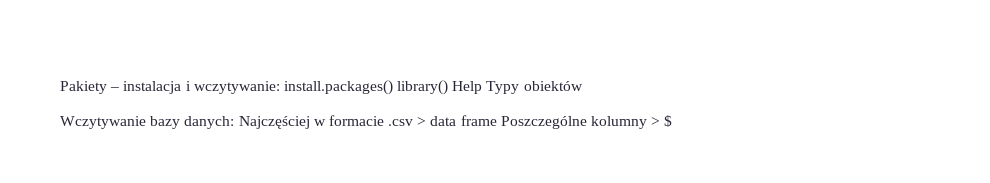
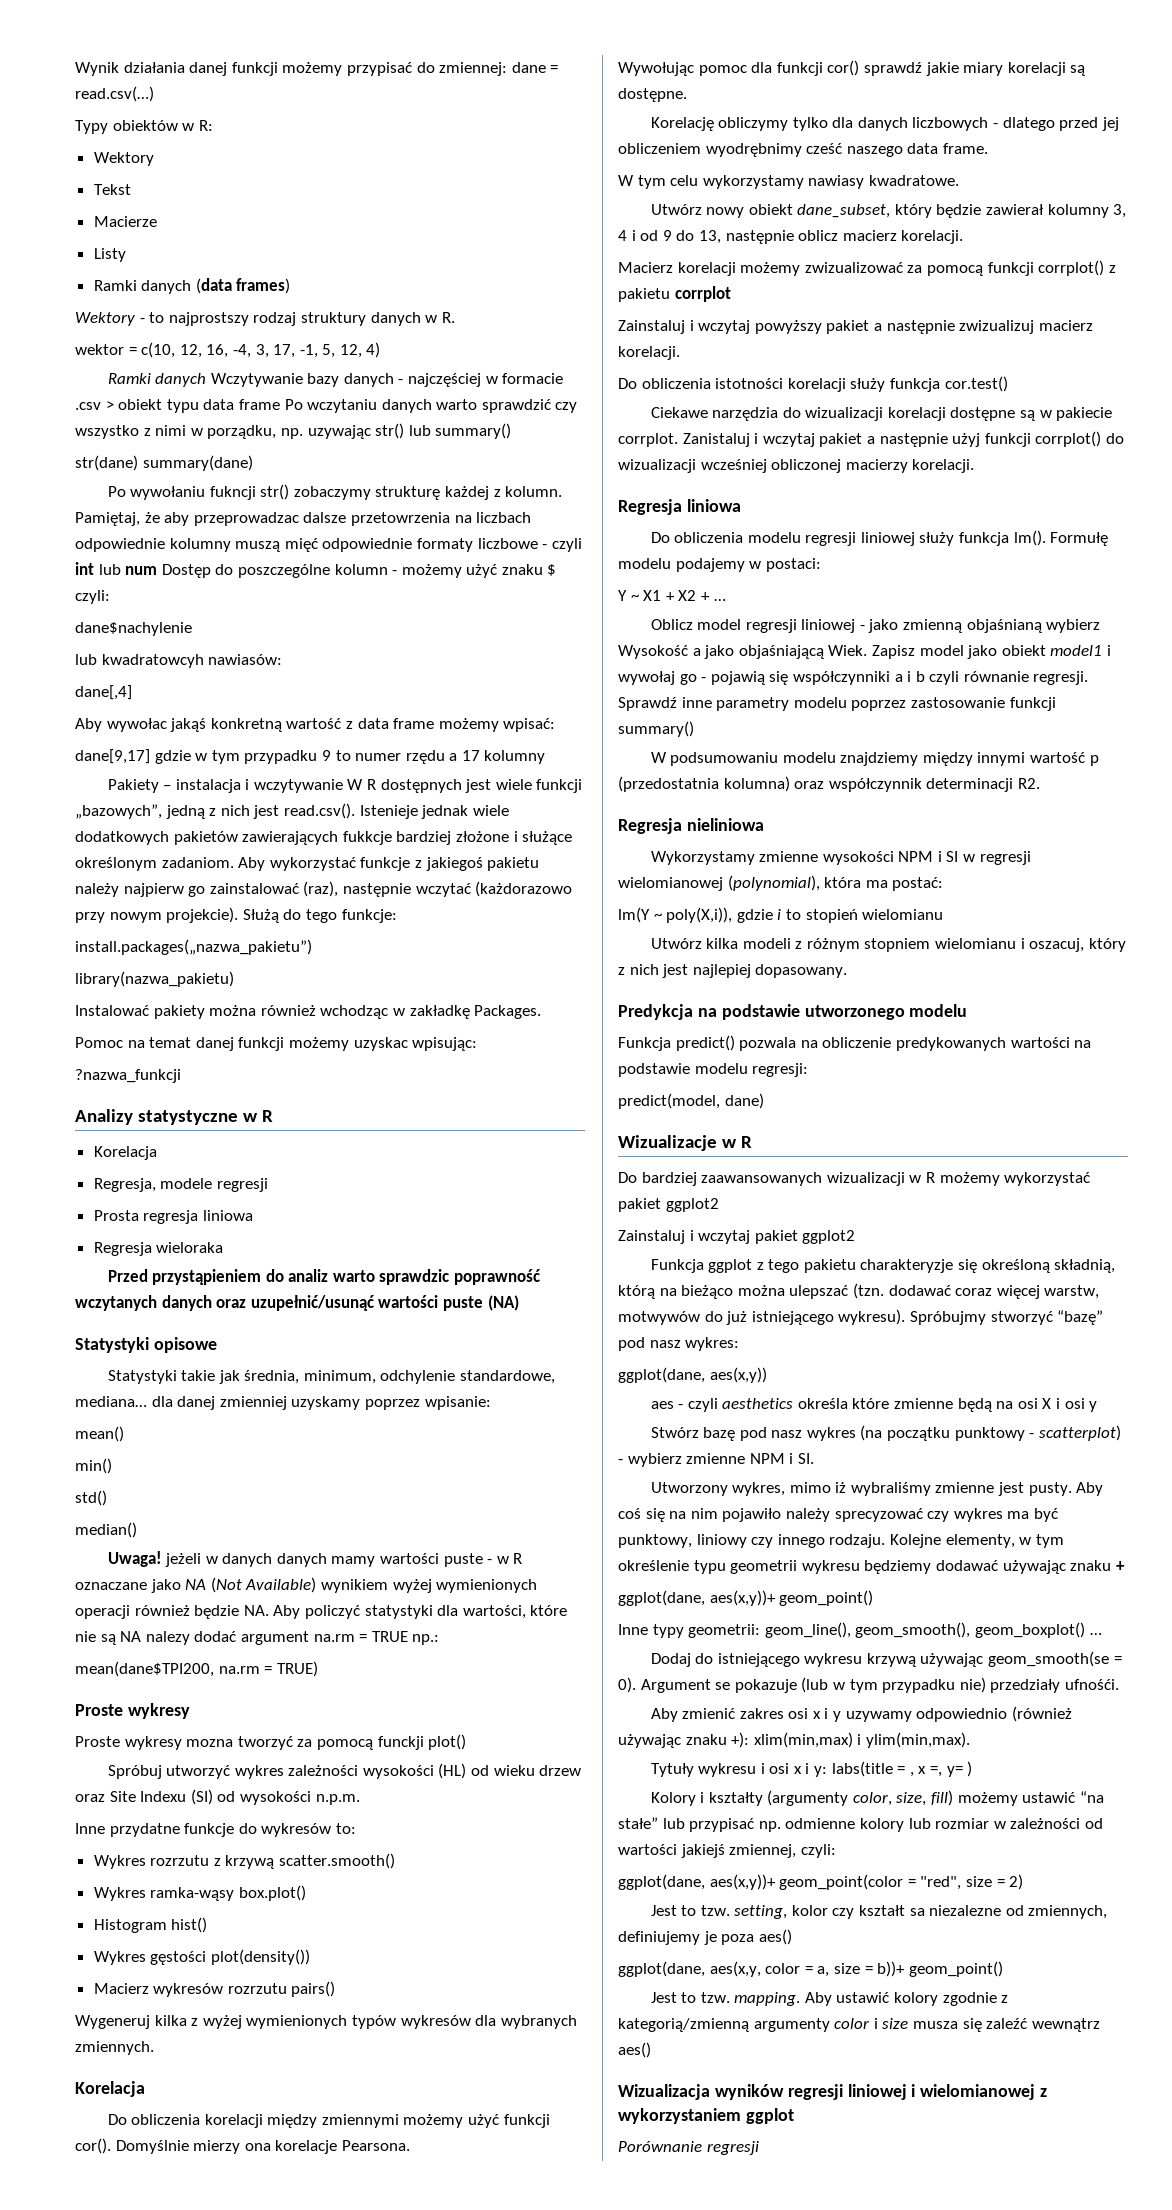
- Pakiety – instalacja i wczytywanie: install.packages() library() Help Typy obiektów
- Wczytywanie bazy danych: Najczęściej w formacie .csv > data frame Poszczególne kolumny > $
+ Wynik działania danej funkcji możemy przypisać do zmiennej: dane = read.csv(…)
+ Typy obiektów w R:
+ Wektory
+ Tekst
+ Macierze
+ Listy
+ Ramki danych (data frames)
+ Wektory - to najprostszy rodzaj struktury danych w R.
+ wektor = c(10, 12, 16, -4, 3, 17, -1, 5, 12, 4)
+ Ramki danych Wczytywanie bazy danych - najczęściej w formacie .csv > obiekt typu data frame Po wczytaniu danych warto sprawdzić czy wszystko z nimi w porządku, np. uzywając str() lub summary()
+ str(dane) summary(dane)
+ Po wywołaniu fukncji str() zobaczymy strukturę każdej z kolumn. Pamiętaj, że aby przeprowadzac dalsze przetowrzenia na liczbach odpowiednie kolumny muszą mięć odpowiednie formaty liczbowe - czyli int lub num Dostęp do poszczególne kolumn - możemy użyć znaku $ czyli:
+ dane$nachylenie
+ lub kwadratowcyh nawiasów:
+ dane[,4]
+ Aby wywołac jakąś konkretną wartość z data frame możemy wpisać:
+ dane[9,17] gdzie w tym przypadku 9 to numer rzędu a 17 kolumny
+ Pakiety – instalacja i wczytywanie W R dostępnych jest wiele funkcji „bazowych”, jedną z nich jest read.csv(). Istenieje jednak wiele dodatkowych pakietów zawierających fukkcje bardziej złożone i służące określonym zadaniom. Aby wykorzystać funkcje z jakiegoś pakietu należy najpierw go zainstalować (raz), następnie wczytać (każdorazowo przy nowym projekcie). Służą do tego funkcje:
+ install.packages(„nazwa_pakietu”)
+ library(nazwa_pakietu)
+ Instalować pakiety można również wchodząc w zakładkę Packages.
+ Pomoc na temat danej funkcji możemy uzyskac wpisując:
+ ?nazwa_funkcji
+ Analizy statystyczne w R
+ Korelacja
+ Regresja, modele regresji
+ Prosta regresja liniowa
+ Regresja wieloraka
+ Przed przystąpieniem do analiz warto sprawdzic poprawność wczytanych danych oraz uzupełnić/usunąć wartości puste (NA)
+ Statystyki opisowe
+ Statystyki takie jak średnia, minimum, odchylenie standardowe, mediana… dla danej zmienniej uzyskamy poprzez wpisanie:
+ mean()
+ min()
+ std()
+ median()
+ Uwaga! jeżeli w danych danych mamy wartości puste - w R oznaczane jako NA (Not Available) wynikiem wyżej wymienionych operacji również będzie NA. Aby policzyć statystyki dla wartości, które nie są NA nalezy dodać argument na.rm = TRUE np.:
+ mean(dane$TPI200, na.rm = TRUE)
+ Proste wykresy
+ Proste wykresy mozna tworzyć za pomocą funckji plot()
+ Spróbuj utworzyć wykres zależności wysokości (HL) od wieku drzew oraz Site Indexu (SI) od wysokości n.p.m.
+ Inne przydatne funkcje do wykresów to:
+ Wykres rozrzutu z krzywą scatter.smooth()
+ Wykres ramka-wąsy box.plot()
+ Histogram hist()
+ Wykres gęstości plot(density())
+ Macierz wykresów rozrzutu pairs()
+ Wygeneruj kilka z wyżej wymienionych typów wykresów dla wybranych zmiennych.
+ Korelacja
+ Do obliczenia korelacji między zmiennymi możemy użyć funkcji cor(). Domyślnie mierzy ona korelacje Pearsona.
+ Wywołując pomoc dla funkcji cor() sprawdź jakie miary korelacji są dostępne.
+ Korelację obliczymy tylko dla danych liczbowych - dlatego przed jej obliczeniem wyodrębnimy cześć naszego data frame.
+ W tym celu wykorzystamy nawiasy kwadratowe.
+ Utwórz nowy obiekt dane_subset, który będzie zawierał kolumny 3, 4 i od 9 do 13, następnie oblicz macierz korelacji.
+ Macierz korelacji możemy zwizualizować za pomocą funkcji corrplot() z pakietu corrplot
+ Zainstaluj i wczytaj powyższy pakiet a następnie zwizualizuj macierz korelacji.
+ Do obliczenia istotności korelacji służy funkcja cor.test()
+ Ciekawe narzędzia do wizualizacji korelacji dostępne są w pakiecie corrplot. Zanistaluj i wczytaj pakiet a następnie użyj funkcji corrplot() do wizualizacji wcześniej obliczonej macierzy korelacji.
+ Regresja liniowa
+ Do obliczenia modelu regresji liniowej służy funkcja lm(). Formułę modelu podajemy w postaci:
+ Y ~ X1 + X2 + …
+ Oblicz model regresji liniowej - jako zmienną objaśnianą wybierz Wysokość a jako objaśniającą Wiek. Zapisz model jako obiekt model1 i wywołaj go - pojawią się współczynniki a i b czyli równanie regresji. Sprawdź inne parametry modelu poprzez zastosowanie funkcji summary()
+ W podsumowaniu modelu znajdziemy między innymi wartość p (przedostatnia kolumna) oraz współczynnik determinacji R2.
+ Regresja nieliniowa
+ Wykorzystamy zmienne wysokości NPM i SI w regresji wielomianowej (polynomial), która ma postać:
+ lm(Y ~ poly(X,i)), gdzie i to stopień wielomianu
+ Utwórz kilka modeli z różnym stopniem wielomianu i oszacuj, który z nich jest najlepiej dopasowany.
+ Predykcja na podstawie utworzonego modelu
+ Funkcja predict() pozwala na obliczenie predykowanych wartości na podstawie modelu regresji:
+ predict(model, dane)
+ Wizualizacje w R
+ Do bardziej zaawansowanych wizualizacji w R możemy wykorzystać pakiet ggplot2
+ Zainstaluj i wczytaj pakiet ggplot2
+ Funkcja ggplot z tego pakietu charakteryzje się określoną składnią, którą na bieżąco można ulepszać (tzn. dodawać coraz więcej warstw, motwywów do już istniejącego wykresu). Spróbujmy stworzyć “bazę” pod nasz wykres:
+ ggplot(dane, aes(x,y))
+ aes - czyli aesthetics określa które zmienne będą na osi X i osi y
+ Stwórz bazę pod nasz wykres (na początku punktowy - scatterplot) - wybierz zmienne NPM i SI.
+ Utworzony wykres, mimo iż wybraliśmy zmienne jest pusty. Aby coś się na nim pojawiło należy sprecyzować czy wykres ma być punktowy, liniowy czy innego rodzaju. Kolejne elementy, w tym określenie typu geometrii wykresu będziemy dodawać używając znaku +
+ ggplot(dane, aes(x,y))+ geom_point()
+ Inne typy geometrii: geom_line(), geom_smooth(), geom_boxplot() …
+ Dodaj do istniejącego wykresu krzywą używając geom_smooth(se = 0). Argument se pokazuje (lub w tym przypadku nie) przedziały ufnośći.
+ Aby zmienić zakres osi x i y uzywamy odpowiednio (również używając znaku +): xlim(min,max) i ylim(min,max).
+ Tytuły wykresu i osi x i y: labs(title = , x =, y= )
+ Kolory i kształty (argumenty color, size, fill) możemy ustawić “na stałe” lub przypisać np. odmienne kolory lub rozmiar w zależności od wartości jakiejś zmiennej, czyli:
+ ggplot(dane, aes(x,y))+ geom_point(color = "red", size = 2)
+ Jest to tzw. setting, kolor czy kształt sa niezalezne od zmiennych, definiujemy je poza aes()
+ ggplot(dane, aes(x,y, color = a, size = b))+ geom_point()
+ Jest to tzw. mapping. Aby ustawić kolory zgodnie z kategorią/zmienną argumenty color i size musza się zaleźć wewnątrz aes()
+ Wizualizacja wyników regresji liniowej i wielomianowej z wykorzystaniem ggplot
+ Porównanie regresji

